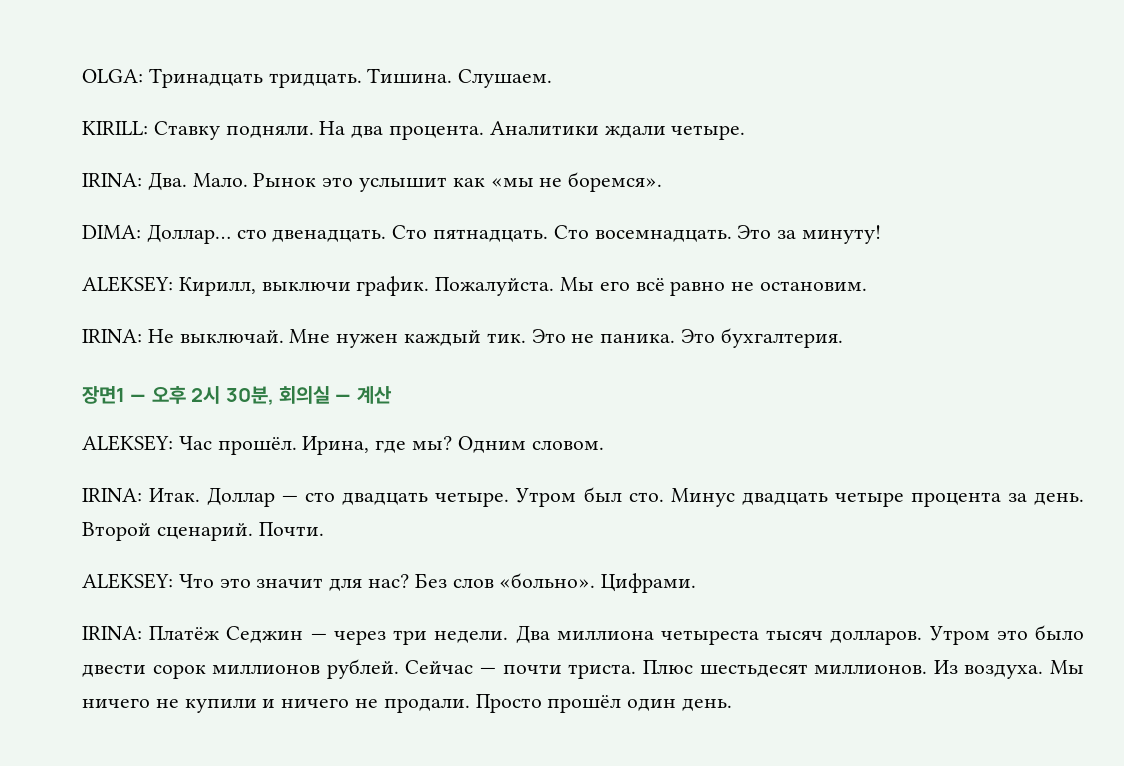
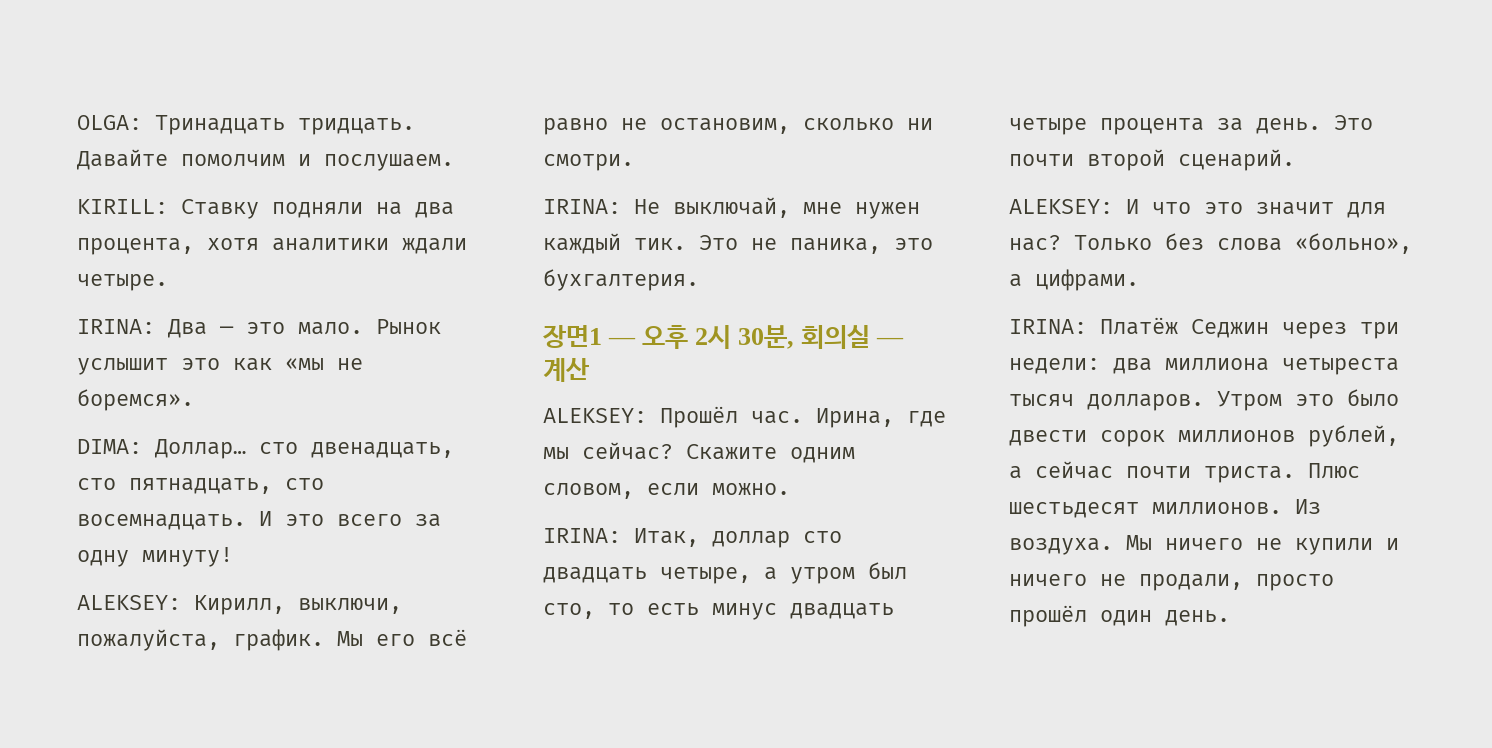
- Тишина. Слушаем.
- KIRILL: Ставку подняли. На два процента. Аналитики ждали четыре.
- IRINA: Два. Мало. Рынок это услышит как «мы не боремся».
+ Давайте помолчим и послушаем.
+ KIRILL: Ставку подняли на два процента, хотя аналитики ждали четыре.
+ IRINA: Два — это мало. Рынок услышит это как «мы не боремся».
- DIMA: Доллар… сто двенадцать. Сто пятнадцать. Сто восемнадцать. Это за минуту!
+ DIMA: Доллар… сто двенадцать, сто пятнадцать, сто восемнадцать. И это всего за одну минуту!
- ALEKSEY: Кирилл, выключи график. Пожалуйста.
+ ALEKSEY: Кирилл, выключи, пожалуйста, график.
- Мы его всё равно не остановим.
+ Мы его всё равно не остановим, сколько ни смотри.
- IRINA: Не выключай. Мне нужен каждый тик.
+ IRINA: Не выключай, мне нужен каждый тик.
- Это не паника. Это бухгалтерия.
+ Это не паника, это бухгалтерия.
- ALEKSEY: Час прошёл. Ирина, где мы? Одним словом.
- IRINA: Итак. Доллар — сто двадцать четыре. Утром был сто. Минус двадцать четыре процента за день.
+ ALEKSEY: Прошёл час. Ирина, где мы сейчас? Скажите одним словом, если можно.
+ IRINA: Итак, доллар сто двадцать четыре, а утром был сто, то есть минус двадцать четыре процента за день.
- Второй сценарий. Почти.
- ALEKSEY: Что это значит для нас?
+ Это почти второй сценарий.
+ ALEKSEY: И что это значит для нас?
- Без слов «больно». Цифрами.
+ Только без слова «больно», а цифрами.
- IRINA: Платёж Седжин — через три недели. Два миллиона четыреста тысяч долларов.
+ IRINA: Платёж Седжин через три недели: два миллиона четыреста тысяч долларов.
- Утром это было двести сорок миллионов рублей. Сейчас — почти триста.
+ Утром это было двести сорок миллионов рублей, а сейчас почти триста.
- Мы ничего не купили и ничего не продали. Просто прошёл один день.
+ Мы ничего не купили и ничего не продали, просто прошёл один день.

